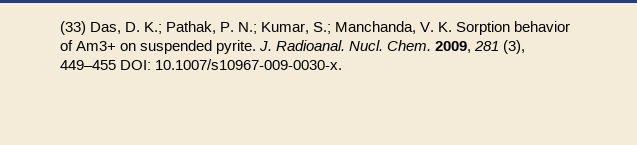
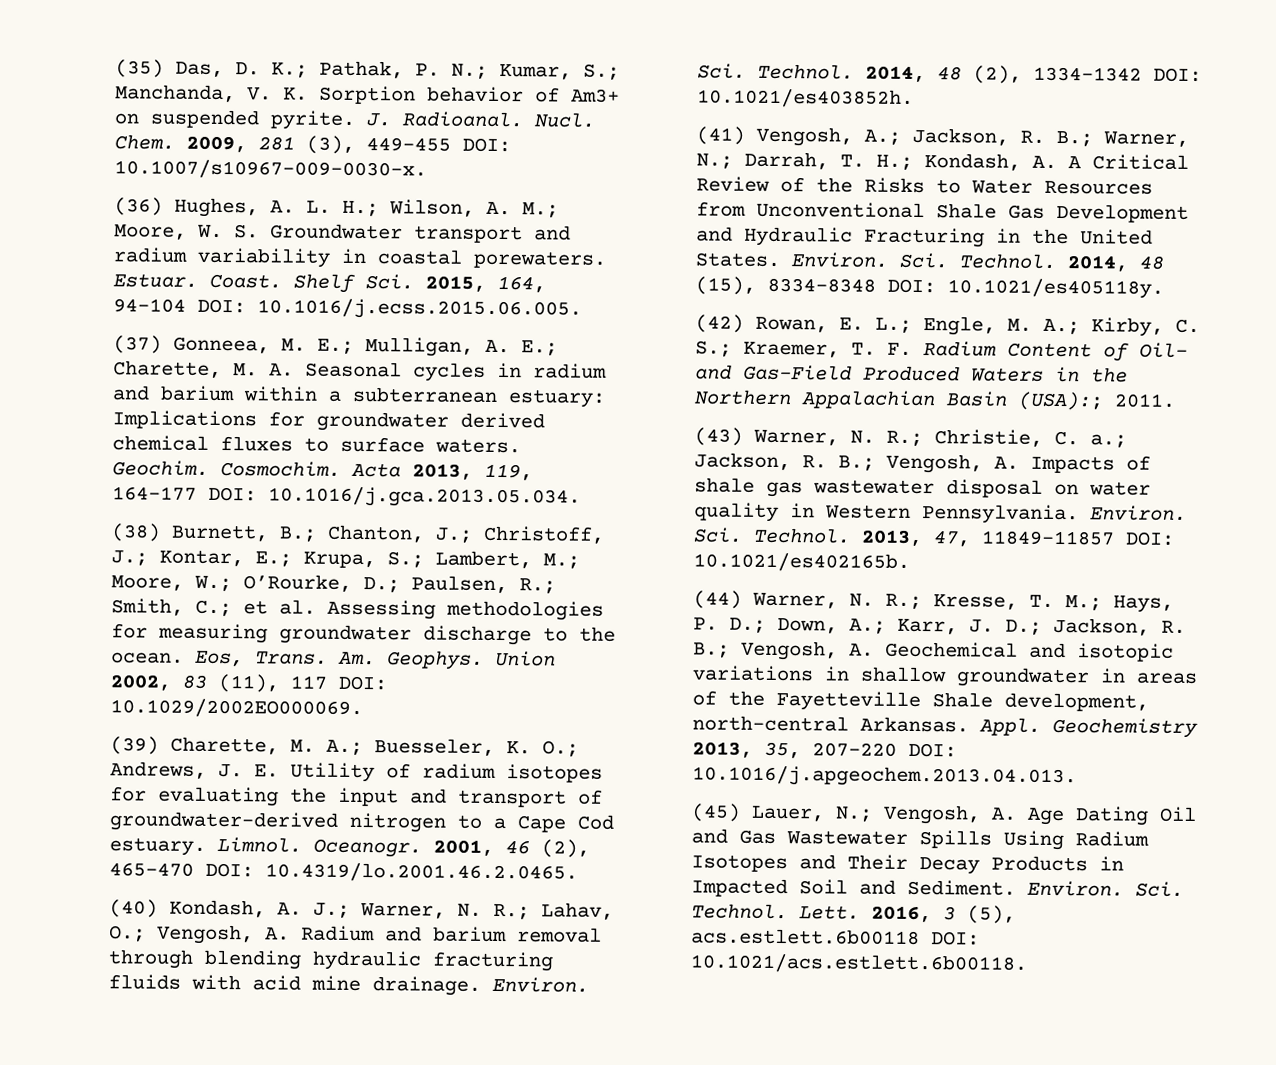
- (33) Das, D. K.; Pathak, P. N.; Kumar, S.; Manchanda, V. K. Sorption behavior of Am3+ on suspended pyrite.
+ (35) Das, D. K.; Pathak, P. N.; Kumar, S.; Manchanda, V. K. Sorption behavior of Am3+ on suspended pyrite.
+ (36) Hughes, A. L. H.; Wilson, A. M.; Moore, W. S. Groundwater transport and radium variability in coastal porewaters. Estuar. Coast. Shelf Sci. 2015, 164, 94–104 DOI: 10.1016/j.ecss.2015.06.005.
+ (37) Gonneea, M. E.; Mulligan, A. E.; Charette, M. A. Seasonal cycles in radium and barium within a subterranean estuary: Implications for groundwater derived chemical fluxes to surface waters. Geochim. Cosmochim. Acta 2013, 119, 164–177 DOI: 10.1016/j.gca.2013.05.034.
+ (38) Burnett, B.; Chanton, J.; Christoff, J.; Kontar, E.; Krupa, S.; Lambert, M.; Moore, W.; O’Rourke, D.; Paulsen, R.; Smith, C.; et al. Assessing methodologies for measuring groundwater discharge to the ocean. Eos, Trans. Am. Geophys. Union 2002, 83 (11), 117 DOI: 10.1029/2002EO000069.
+ (39) Charette, M. A.; Buesseler, K. O.; Andrews, J. E. Utility of radium isotopes for evaluating the input and transport of groundwater-derived nitrogen to a Cape Cod estuary. Limnol. Oceanogr. 2001, 46 (2), 465–470 DOI: 10.4319/lo.2001.46.2.0465.
+ (40) Kondash, A. J.; Warner, N. R.; Lahav, O.; Vengosh, A. Radium and barium removal through blending hydraulic fracturing fluids with acid mine drainage. Environ. Sci. Technol. 2014, 48 (2), 1334–1342 DOI: 10.1021/es403852h.
+ (41) Vengosh, A.; Jackson, R. B.; Warner, N.; Darrah, T. H.; Kondash, A. A Critical Review of the Risks to Water Resources from Unconventional Shale Gas Development and Hydraulic Fracturing in the United States. Environ. Sci. Technol. 2014, 48 (15), 8334–8348 DOI: 10.1021/es405118y.
+ (42) Rowan, E. L.; Engle, M. A.; Kirby, C. S.; Kraemer, T. F. Radium Content of Oil- and Gas-Field Produced Waters in the Northern Appalachian Basin (USA):; 2011.
+ (43) Warner, N. R.; Christie, C. a.; Jackson, R. B.; Vengosh, A. Impacts of shale gas wastewater disposal on water quality in Western Pennsylvania. Environ. Sci. Technol. 2013, 47, 11849–11857 DOI: 10.1021/es402165b.
+ (44) Warner, N. R.; Kresse, T. M.; Hays, P. D.; Down, A.; Karr, J. D.; Jackson, R. B.; Vengosh, A. Geochemical and isotopic variations in shallow groundwater in areas of the Fayetteville Shale development, north-central Arkansas. Appl. Geochemistry 2013, 35, 207–220 DOI: 10.1016/j.apgeochem.2013.04.013.
+ (45) Lauer, N.; Vengosh, A. Age Dating Oil and Gas Wastewater Spills Using Radium Isotopes and Their Decay Products in Impacted Soil and Sediment. Environ. Sci. Technol. Lett. 2016, 3 (5), acs.estlett.6b00118 DOI: 10.1021/acs.estlett.6b00118.

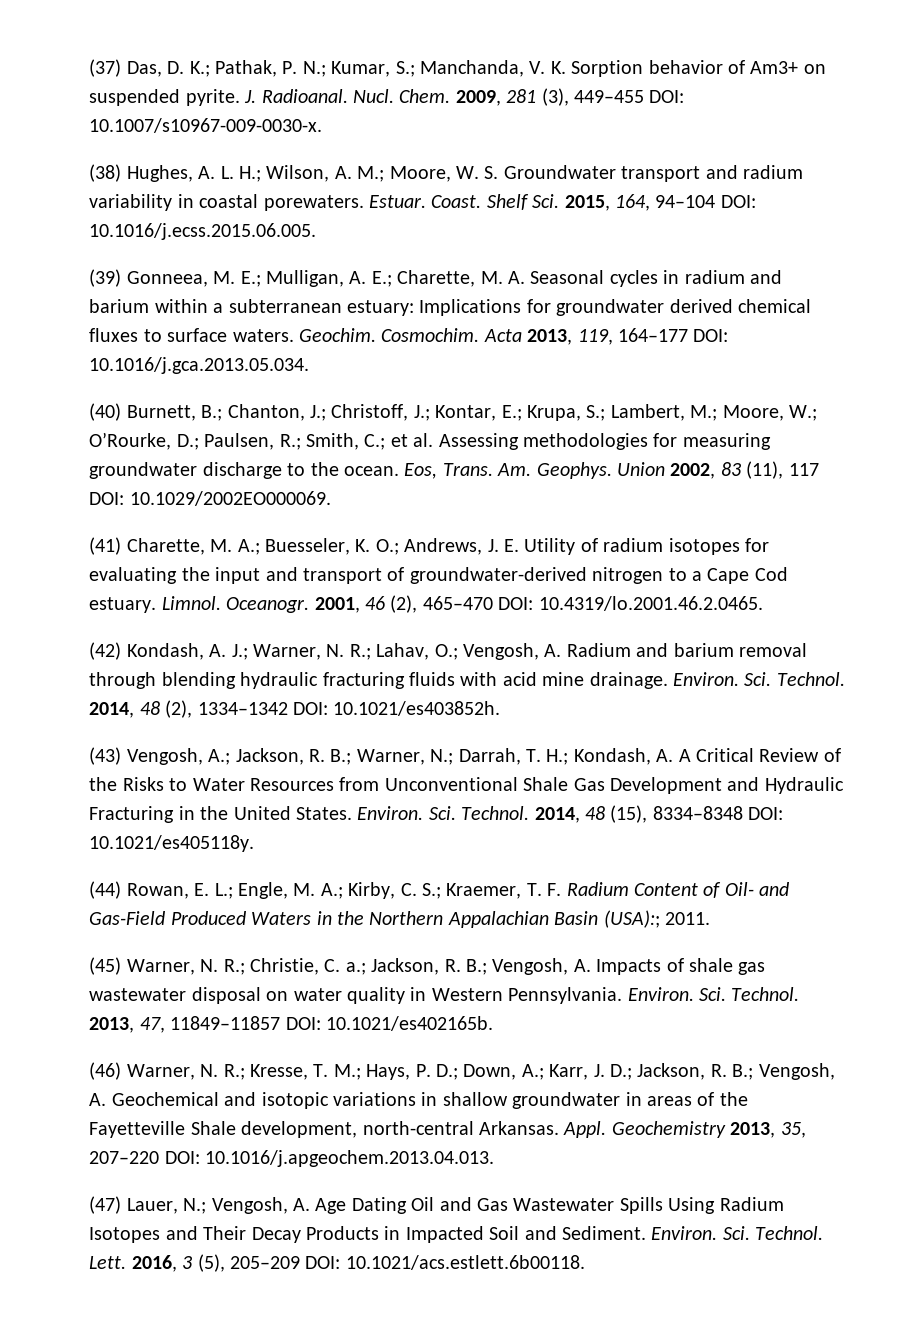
- (35) Das, D. K.; Pathak, P. N.; Kumar, S.; Manchanda, V. K. Sorption behavior of Am3+ on suspended pyrite.
+ (37) Das, D. K.; Pathak, P. N.; Kumar, S.; Manchanda, V. K. Sorption behavior of Am3+ on suspended pyrite.
- (36) Hughes, A. L. H.; Wilson, A. M.; Moore, W. S. Groundwater transport and radium variability in coastal porewaters.
+ (38) Hughes, A. L. H.; Wilson, A. M.; Moore, W. S. Groundwater transport and radium variability in coastal porewaters.
- (37) Gonneea, M. E.; Mulligan, A. E.; Charette, M. A. Seasonal cycles in radium and barium within a subterranean estuary: Implications for groundwater derived chemical fluxes to surface waters.
+ (39) Gonneea, M. E.; Mulligan, A. E.; Charette, M. A. Seasonal cycles in radium and barium within a subterranean estuary: Implications for groundwater derived chemical fluxes to surface waters.
- (38) Burnett, B.; Chanton, J.; Christoff, J.; Kontar, E.; Krupa, S.; Lambert, M.; Moore, W.; O’Rourke, D.; Paulsen, R.; Smith, C.; et al. Assessing methodologies for measuring groundwater discharge to the ocean.
+ (40) Burnett, B.; Chanton, J.; Christoff, J.; Kontar, E.; Krupa, S.; Lambert, M.; Moore, W.; O’Rourke, D.; Paulsen, R.; Smith, C.; et al. Assessing methodologies for measuring groundwater discharge to the ocean.
- (39) Charette, M. A.; Buesseler, K. O.; Andrews, J. E. Utility of radium isotopes for evaluating the input and transport of groundwater-derived nitrogen to a Cape Cod estuary.
+ (41) Charette, M. A.; Buesseler, K. O.; Andrews, J. E. Utility of radium isotopes for evaluating the input and transport of groundwater-derived nitrogen to a Cape Cod estuary.
- (40) Kondash, A. J.; Warner, N. R.; Lahav, O.; Vengosh, A. Radium and barium removal through blending hydraulic fracturing fluids with acid mine drainage.
+ (42) Kondash, A. J.; Warner, N. R.; Lahav, O.; Vengosh, A. Radium and barium removal through blending hydraulic fracturing fluids with acid mine drainage.
- (41) Vengosh, A.; Jackson, R. B.; Warner, N.; Darrah, T. H.; Kondash, A. A Critical Review of the Risks to Water Resources from Unconventional Shale Gas Development and Hydraulic Fracturing in the United States.
+ (43) Vengosh, A.; Jackson, R. B.; Warner, N.; Darrah, T. H.; Kondash, A. A Critical Review of the Risks to Water Resources from Unconventional Shale Gas Development and Hydraulic Fracturing in the United States.
- (42) Rowan, E. L.; Engle, M. A.; Kirby, C. S.; Kraemer, T. F. Radium Content of Oil- and Gas-Field Produced Waters in the Northern Appalachian Basin (USA):; 2011.
+ (44) Rowan, E. L.; Engle, M. A.; Kirby, C. S.; Kraemer, T. F. Radium Content of Oil- and Gas-Field Produced Waters in the Northern Appalachian Basin (USA):; 2011.
- (43) Warner, N. R.; Christie, C. a.; Jackson, R. B.; Vengosh, A. Impacts of shale gas wastewater disposal on water quality in Western Pennsylvania.
+ (45) Warner, N. R.; Christie, C. a.; Jackson, R. B.; Vengosh, A. Impacts of shale gas wastewater disposal on water quality in Western Pennsylvania.
- (44) Warner, N. R.; Kresse, T. M.; Hays, P. D.; Down, A.; Karr, J. D.; Jackson, R. B.; Vengosh, A. Geochemical and isotopic variations in shallow groundwater in areas of the Fayetteville Shale development, north-central Arkansas.
+ (46) Warner, N. R.; Kresse, T. M.; Hays, P. D.; Down, A.; Karr, J. D.; Jackson, R. B.; Vengosh, A. Geochemical and isotopic variations in shallow groundwater in areas of the Fayetteville Shale development, north-central Arkansas.
- (45) Lauer, N.; Vengosh, A. Age Dating Oil and Gas Wastewater Spills Using Radium Isotopes and Their Decay Products in Impacted Soil and Sediment.
+ (47) Lauer, N.; Vengosh, A. Age Dating Oil and Gas Wastewater Spills Using Radium Isotopes and Their Decay Products in Impacted Soil and Sediment.
- 2016, 3 (5), acs.estlett.6b00118 DOI: 10.1021/acs.estlett.6b00118.
+ 2016, 3 (5), 205–209 DOI: 10.1021/acs.estlett.6b00118.

